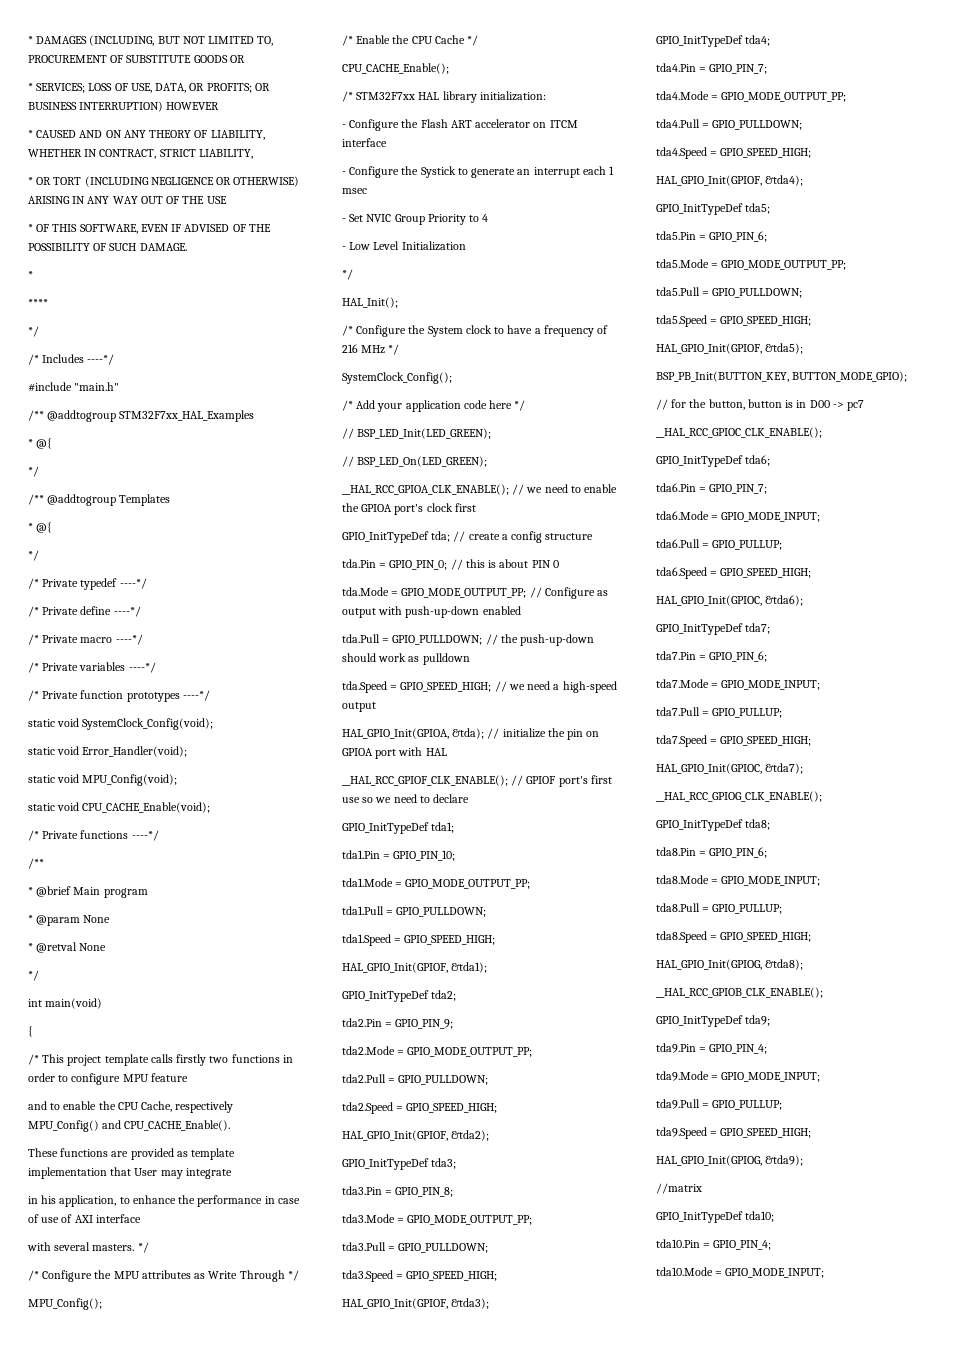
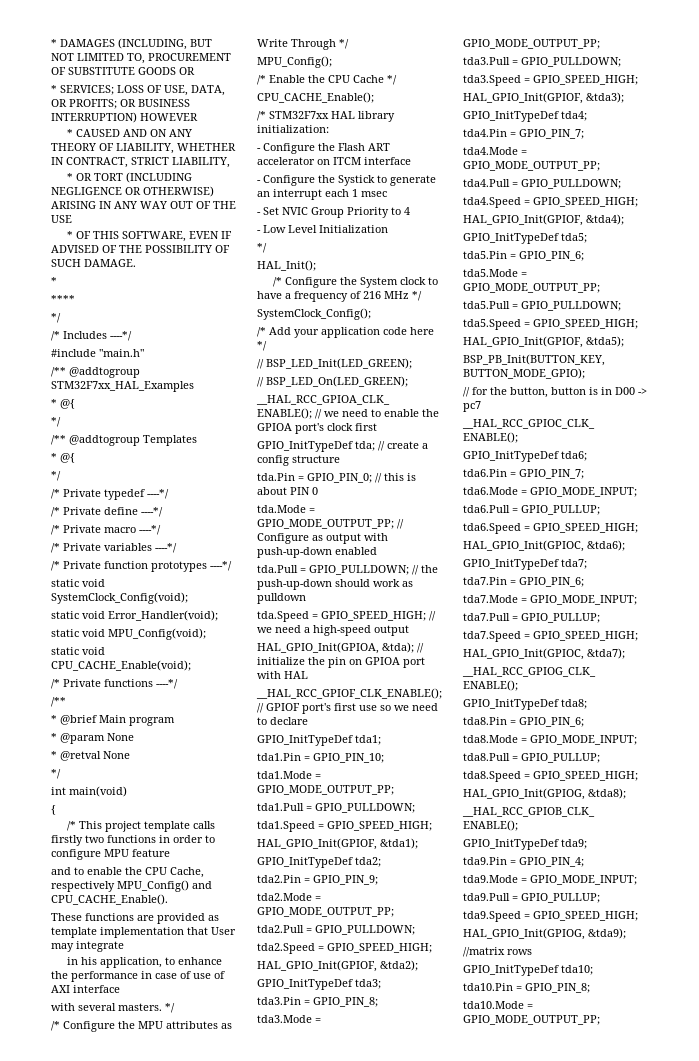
- //matrix
+ //matrix rows
- tda10.Pin = GPIO_PIN_4;
+ tda10.Pin = GPIO_PIN_8;
- tda10.Mode = GPIO_MODE_INPUT;
+ tda10.Mode = GPIO_MODE_OUTPUT_PP;

